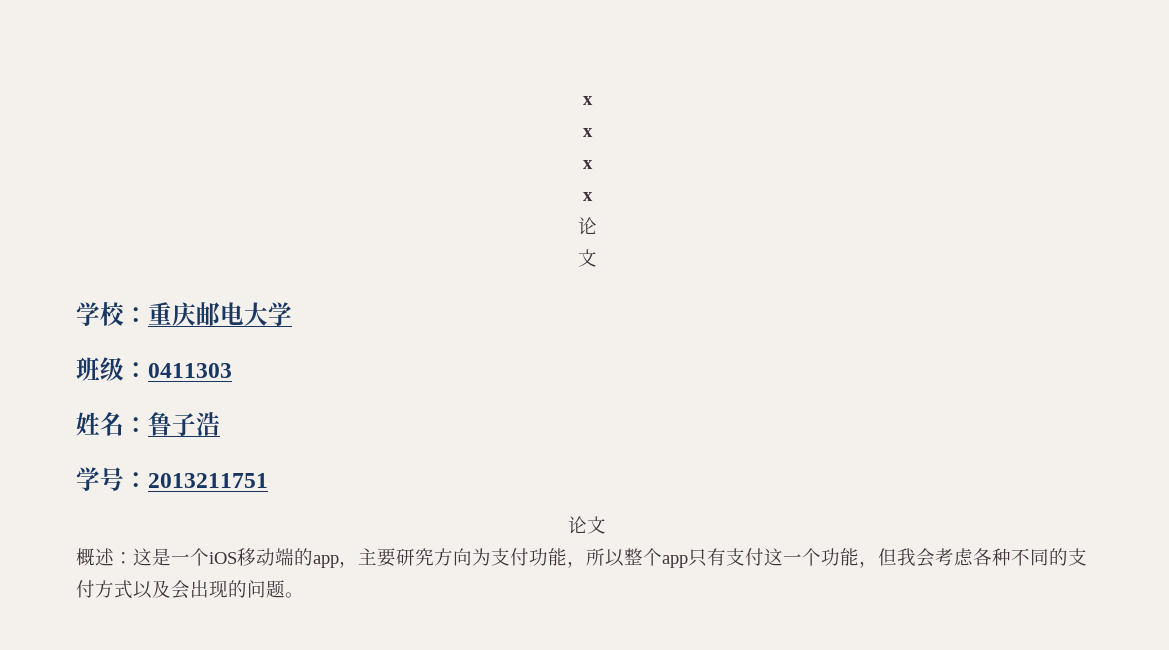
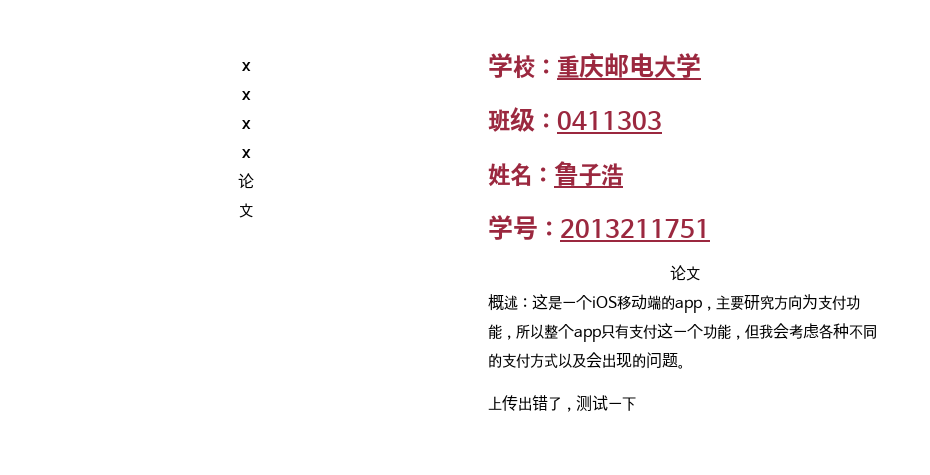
+ 上传出错了，测试一下

